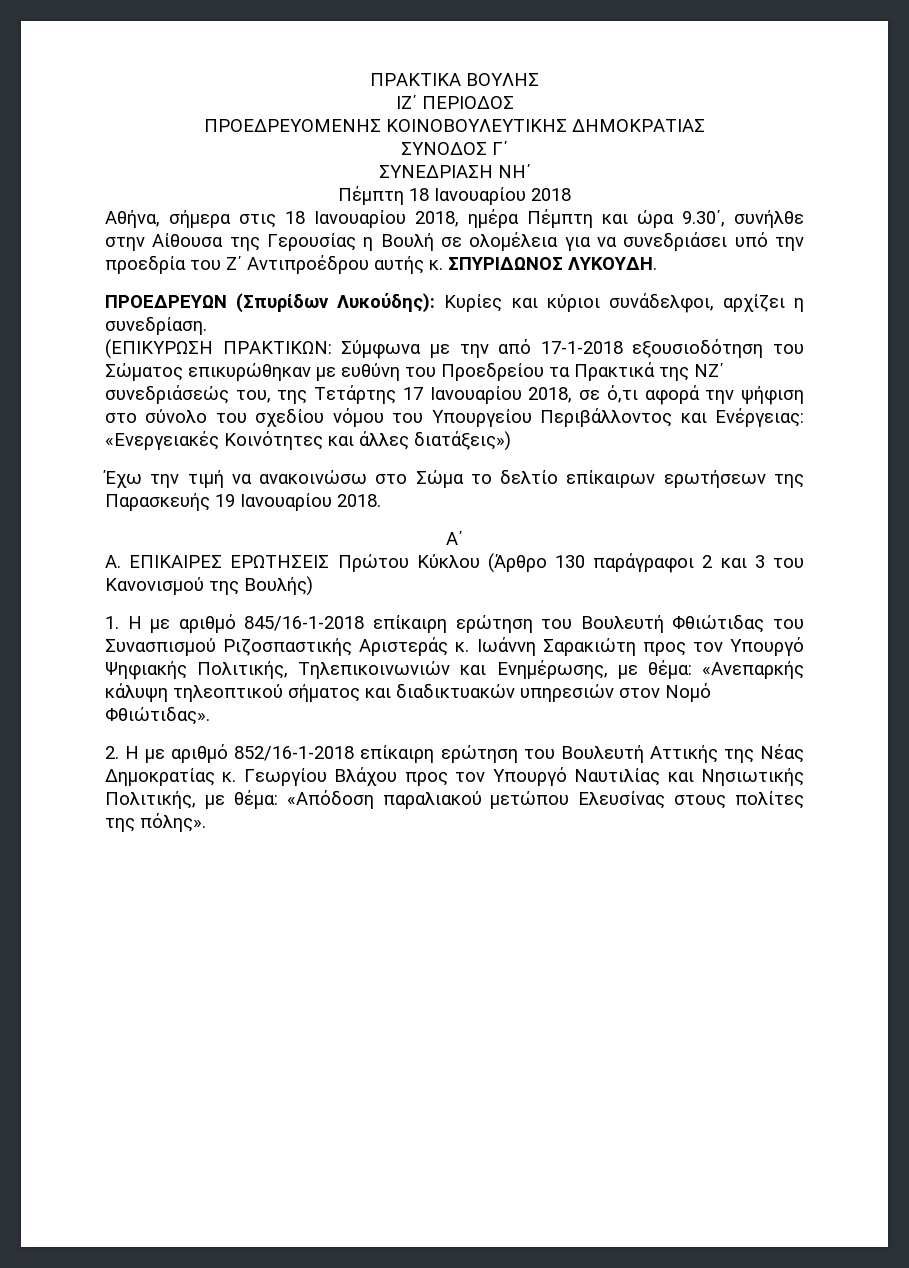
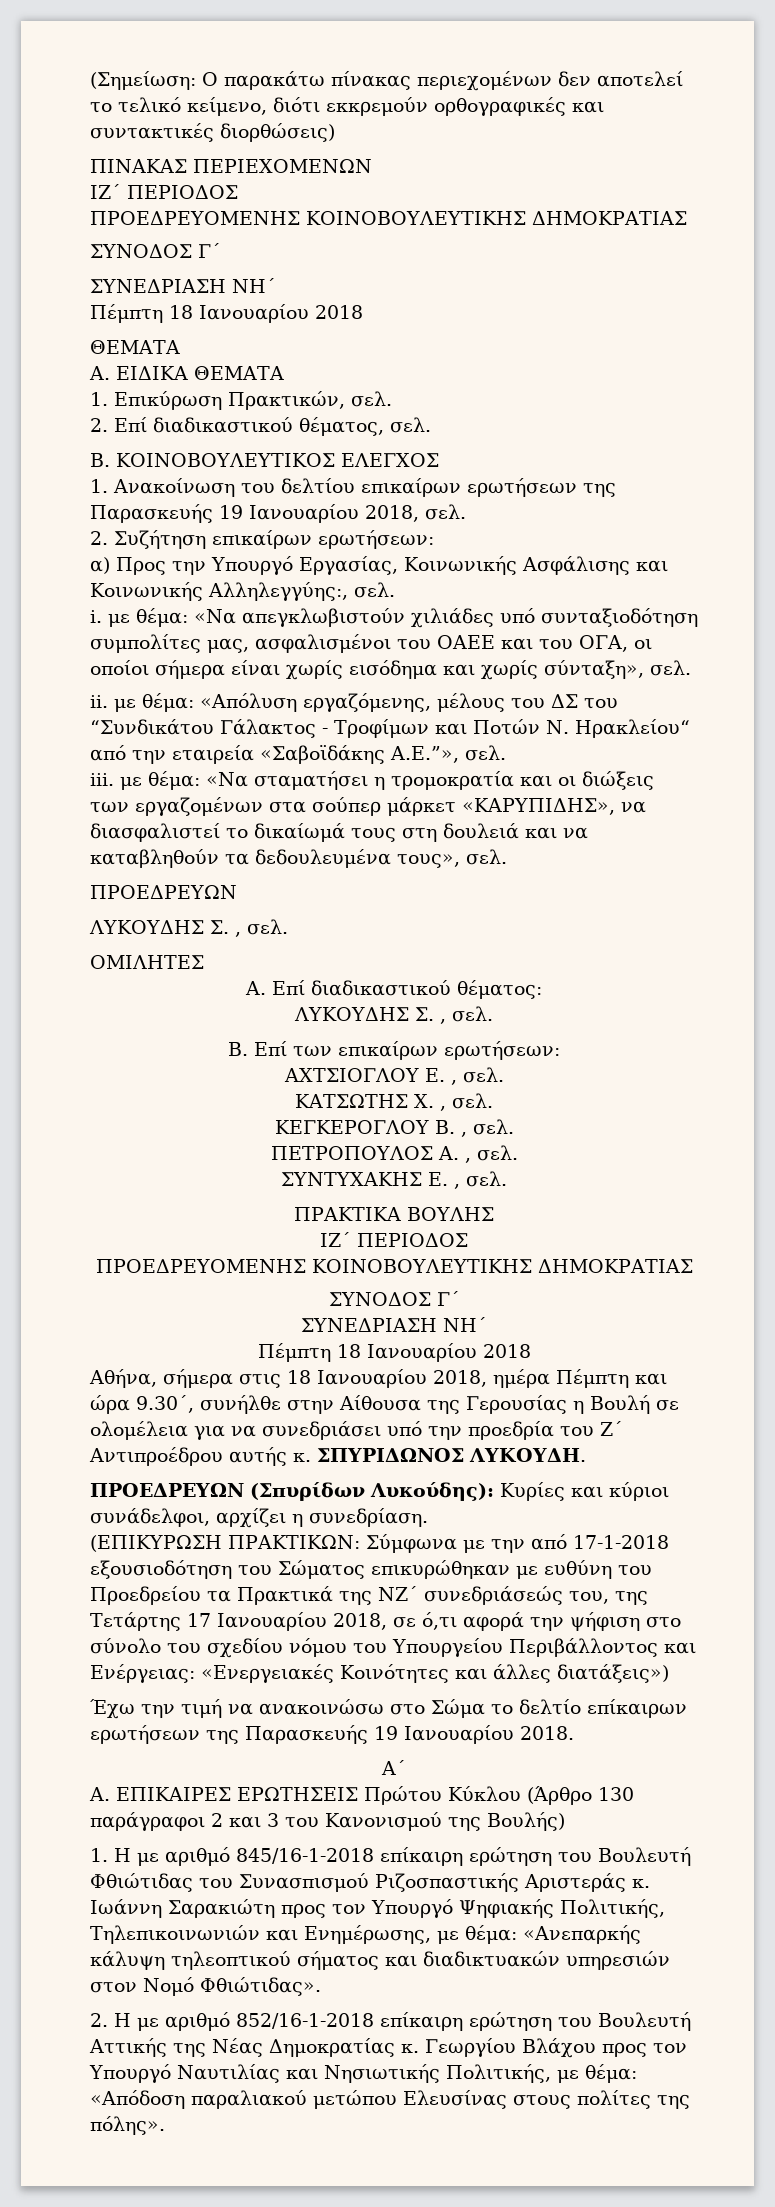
+ (Σημείωση: Ο παρακάτω πίνακας περιεχομένων δεν αποτελεί το τελικό κείμενο, διότι εκκρεμούν ορθογραφικές και συντακτικές διορθώσεις)
+ ΠΙΝΑΚΑΣ ΠΕΡΙΕΧΟΜΕΝΩΝ
+ ΙΖ΄ ΠΕΡΙΟΔΟΣ
+ ΠΡΟΕΔΡΕΥΟΜΕΝΗΣ ΚΟΙΝΟΒΟΥΛΕΥΤΙΚΗΣ ΔΗΜΟΚΡΑΤΙΑΣ
+ ΣΥΝΟΔΟΣ Γ΄
+ ΣΥΝΕΔΡΙΑΣΗ ΝΗ΄
+ Πέμπτη 18 Ιανουαρίου 2018
+ ΘΕΜΑΤΑ
+ Α. ΕΙΔΙΚΑ ΘΕΜΑΤΑ
+ 1. Επικύρωση Πρακτικών, σελ.
+ 2. Επί διαδικαστικού θέματος, σελ.
+ Β. ΚΟΙΝΟΒΟΥΛΕΥΤΙΚΟΣ ΕΛΕΓΧΟΣ
+ 1. Ανακοίνωση του δελτίου επικαίρων ερωτήσεων της Παρασκευής 19 Ιανουαρίου 2018, σελ.
+ 2. Συζήτηση επικαίρων ερωτήσεων:
+ α) Προς την Υπουργό Εργασίας, Κοινωνικής Ασφάλισης και Κοινωνικής Αλληλεγγύης:, σελ.
+ i. με θέμα: «Να απεγκλωβιστούν χιλιάδες υπό συνταξιοδότηση συμπολίτες μας, ασφαλισμένοι του ΟΑΕΕ και του ΟΓΑ, οι οποίοι σήμερα είναι χωρίς εισόδημα και χωρίς σύνταξη», σελ.
+ ii. με θέμα: «Απόλυση εργαζόμενης, μέλους του ΔΣ του “Συνδικάτου Γάλακτος - Τροφίμων και Ποτών Ν. Ηρακλείου“ από την εταιρεία «Σαβοϊδάκης Α.Ε.”», σελ.
+ iii. με θέμα: «Να σταματήσει η τρομοκρατία και οι διώξεις των εργαζομένων στα σούπερ μάρκετ «ΚΑΡΥΠΙΔΗΣ», να διασφαλιστεί το δικαίωμά τους στη δουλειά και να καταβληθούν τα δεδουλευμένα τους», σελ.
+ ΠΡΟΕΔΡΕΥΩΝ
+ ΛΥΚΟΥΔΗΣ Σ. , σελ.
+ ΟΜΙΛΗΤΕΣ
+ Α. Επί διαδικαστικού θέματος:
+ ΛΥΚΟΥΔΗΣ Σ. , σελ.
+ Β. Επί των επικαίρων ερωτήσεων:
+ ΑΧΤΣΙΟΓΛΟΥ Ε. , σελ.
+ ΚΑΤΣΩΤΗΣ Χ. , σελ.
+ ΚΕΓΚΕΡΟΓΛΟΥ Β. , σελ.
+ ΠΕΤΡΟΠΟΥΛΟΣ Α. , σελ.
+ ΣΥΝΤΥΧΑΚΗΣ Ε. , σελ.

